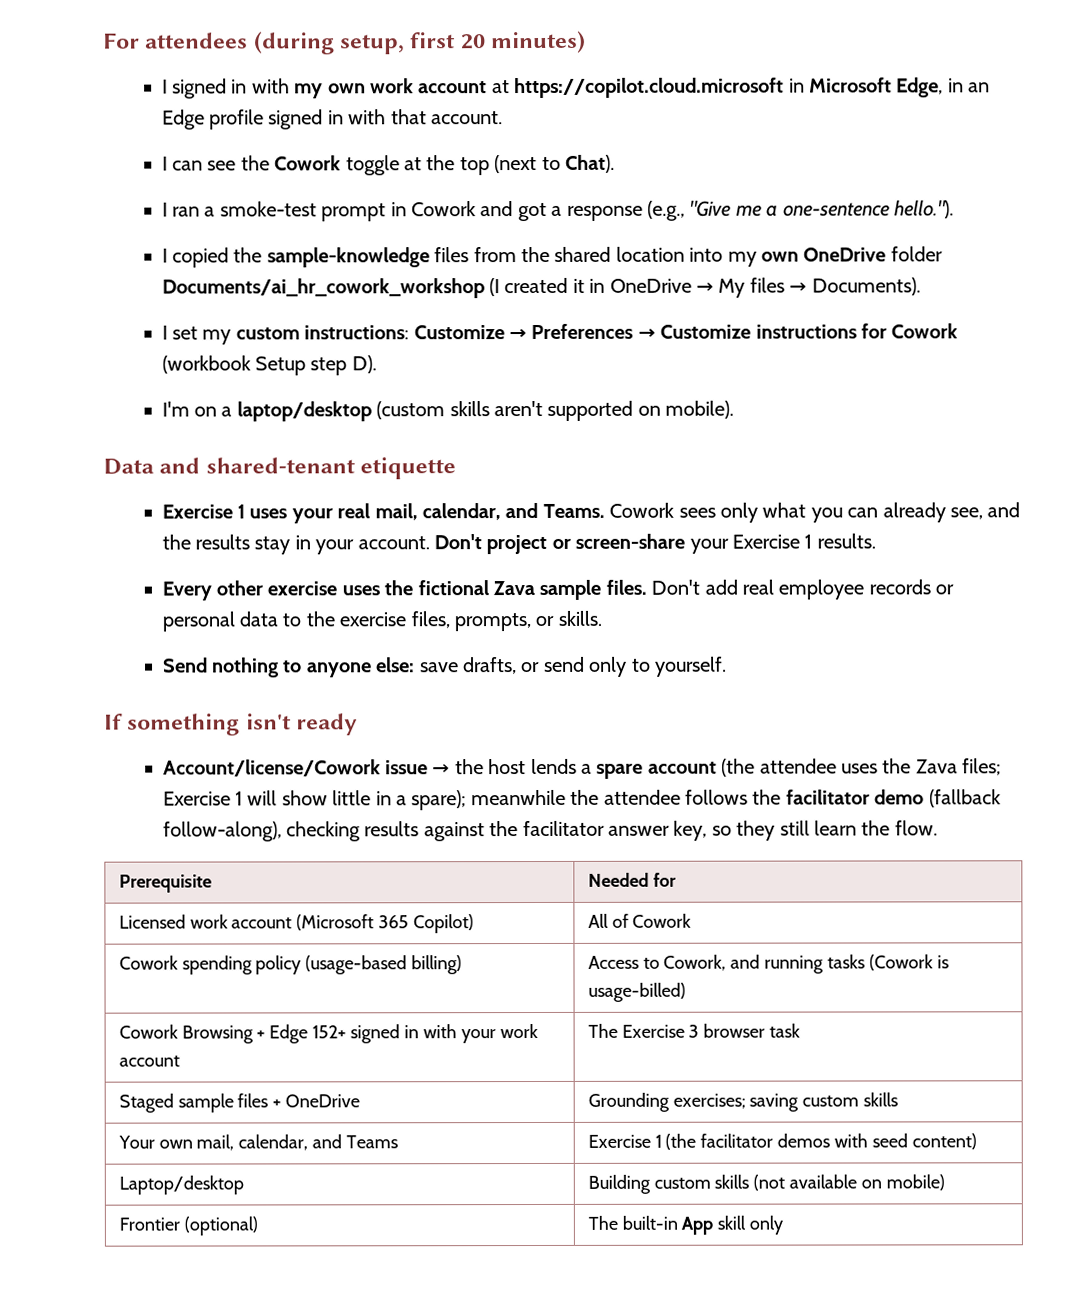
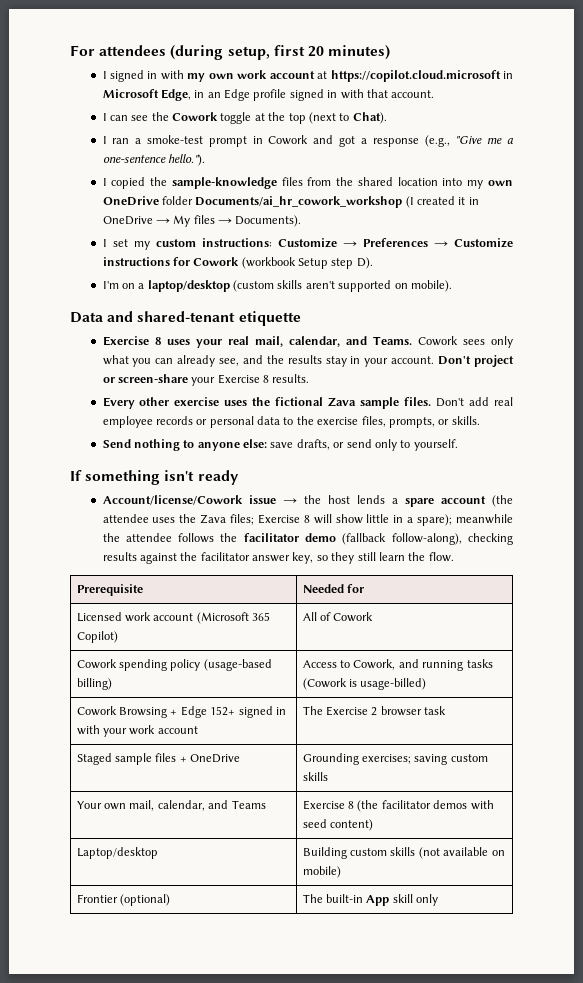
- Exercise 1 uses your real mail, calendar, and Teams.
+ Exercise 8 uses your real mail, calendar, and Teams.
- Don't project or screen-share your Exercise 1 results.
+ Don't project or screen-share your Exercise 8 results.
- Account/license/Cowork issue → the host lends a spare account (the attendee uses the Zava files; Exercise 1 will show little in a spare); meanwhile the attendee follows the facilitator demo (fallback follow-along), checking results against the facilitator answer key, so they still learn the flow.
+ Account/license/Cowork issue → the host lends a spare account (the attendee uses the Zava files; Exercise 8 will show little in a spare); meanwhile the attendee follows the facilitator demo (fallback follow-along), checking results against the facilitator answer key, so they still learn the flow.
- Cowork Browsing + Edge 152+ signed in with your work account | The Exercise 3 browser task
+ Cowork Browsing + Edge 152+ signed in with your work account | The Exercise 2 browser task
- Your own mail, calendar, and Teams | Exercise 1 (the facilitator demos with seed content)
+ Your own mail, calendar, and Teams | Exercise 8 (the facilitator demos with seed content)

